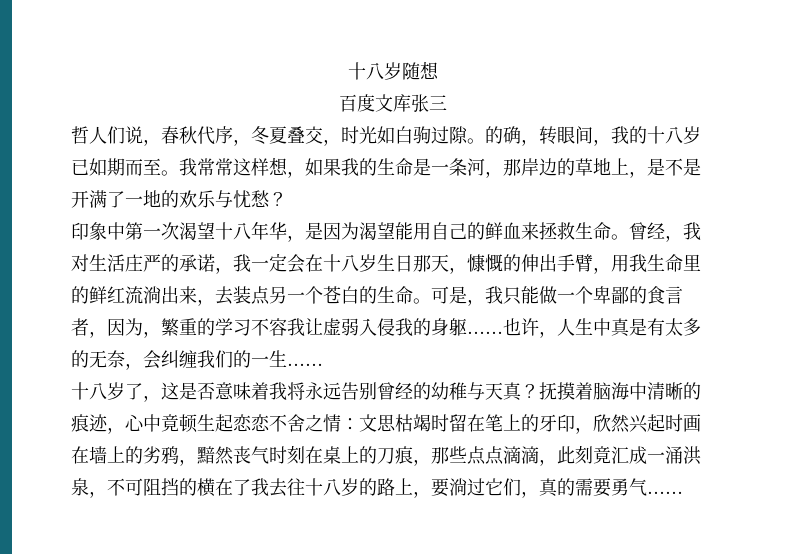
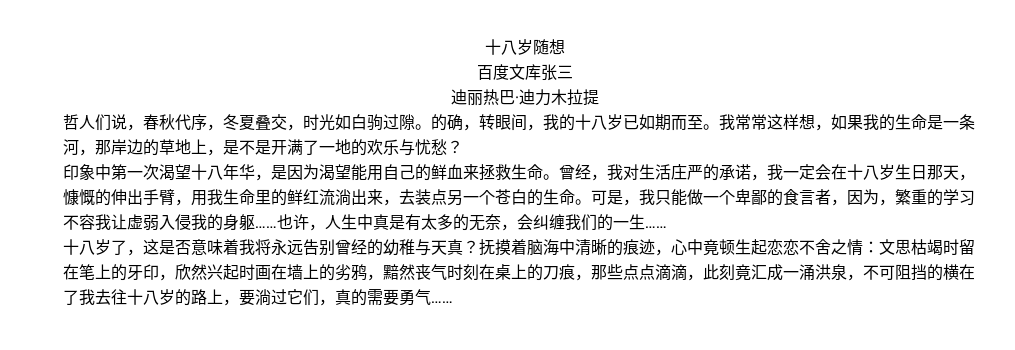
+ 迪丽热巴·迪力木拉提

